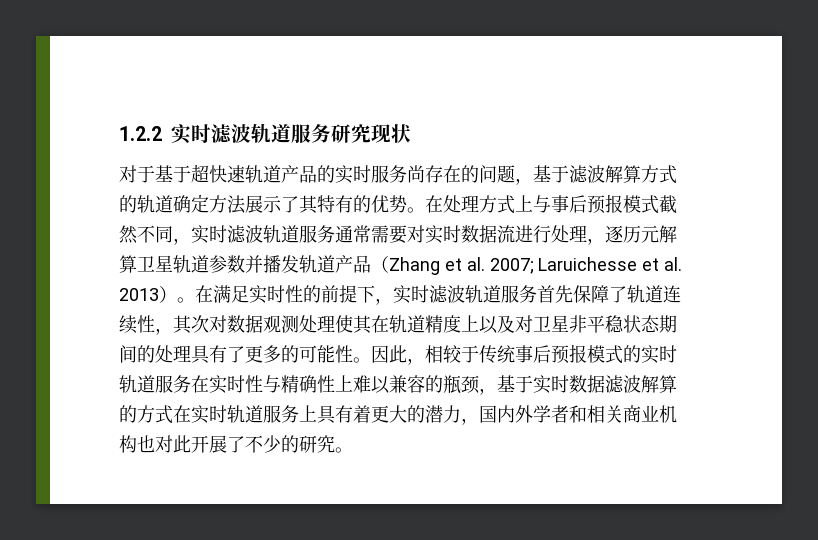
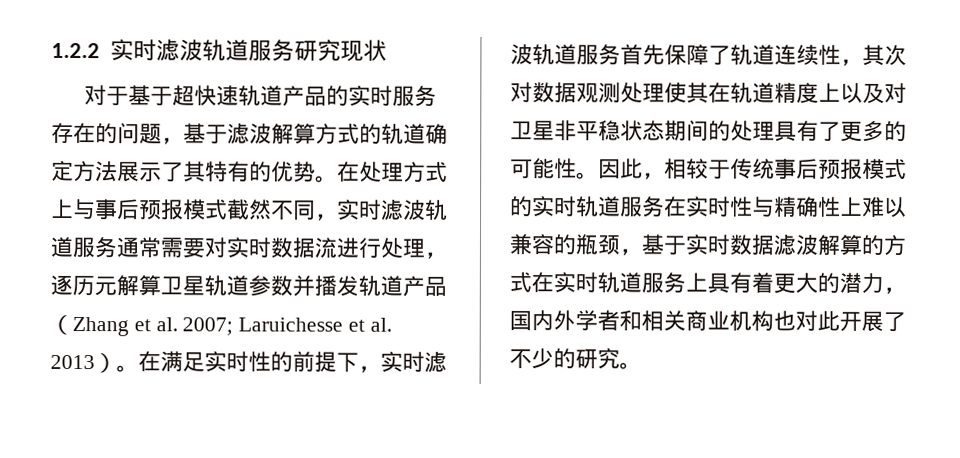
- 对于基于超快速轨道产品的实时服务尚存在的问题，基于滤波解算方式的轨道确定方法展示了其特有的优势。
+ 对于基于超快速轨道产品的实时服务存在的问题，基于滤波解算方式的轨道确定方法展示了其特有的优势。

